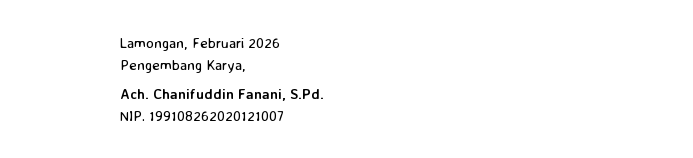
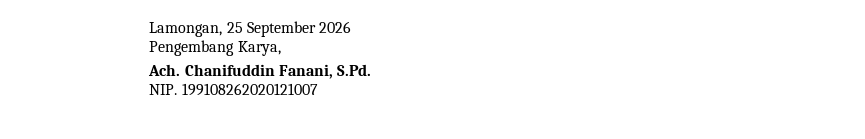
- Lamongan, Februari 2026
+ Lamongan, 25 September 2026

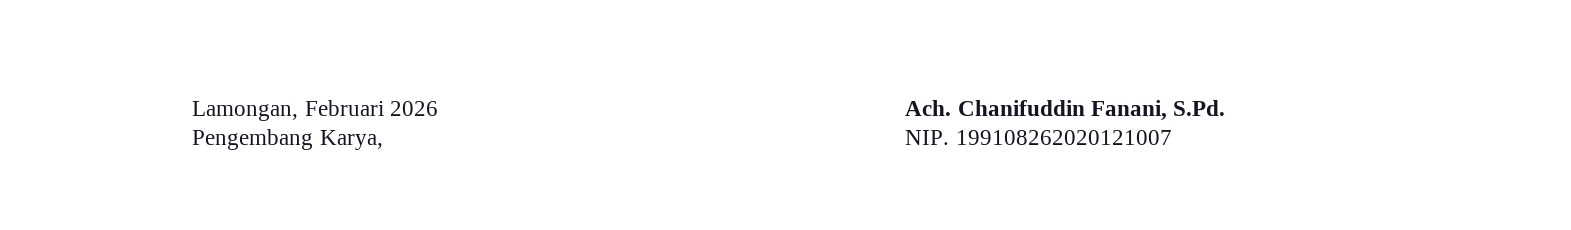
- Lamongan, 25 September 2026
+ Lamongan, Februari 2026

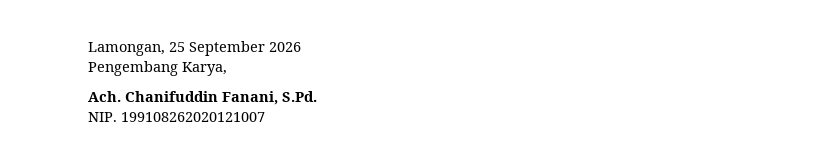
- Lamongan, Februari 2026
+ Lamongan, 25 September 2026

